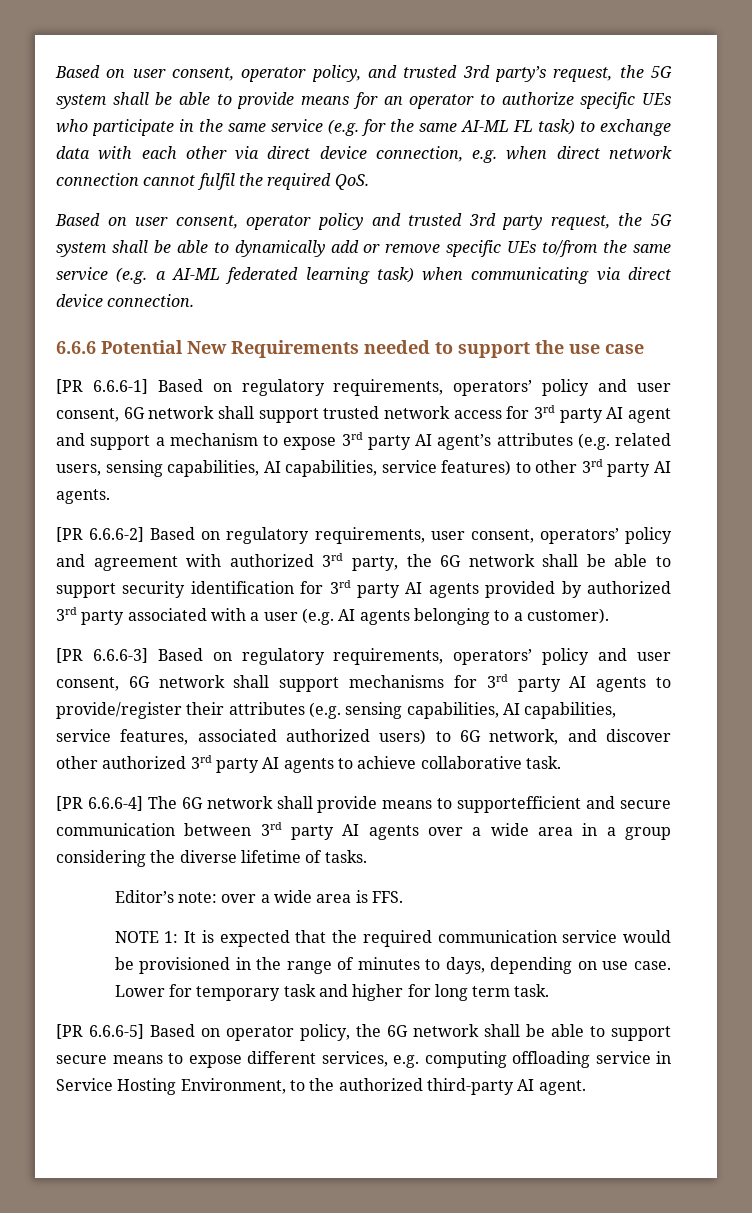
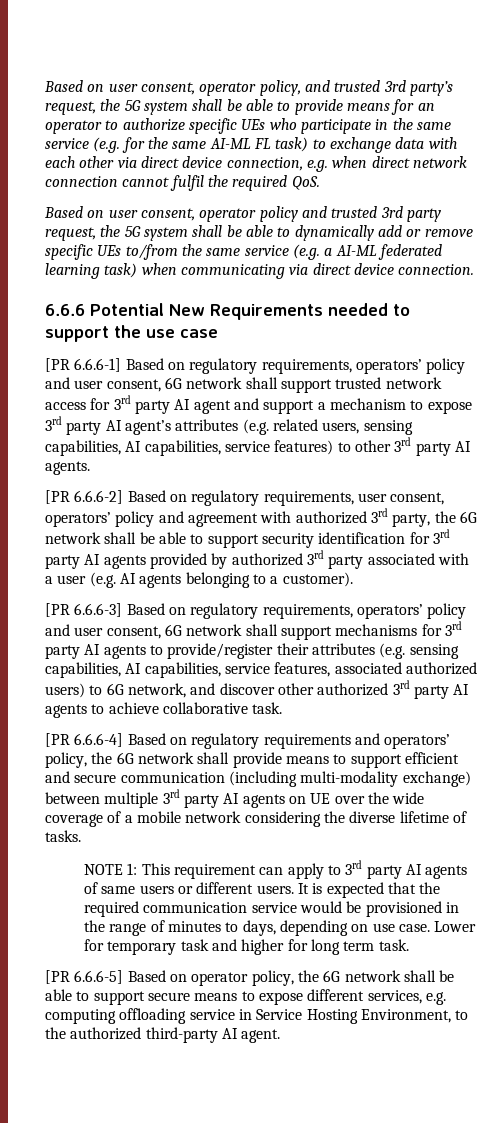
- [PR 6.6.6-4] The 6G network shall provide means to supportefficient and secure communication between 3rd party AI agents over a wide area in a group considering the diverse lifetime of tasks.
+ [PR 6.6.6-4] Based on regulatory requirements and operators’ policy, the 6G network shall provide means to support efficient and secure communication (including multi-modality exchange) between multiple 3rd party AI agents on UE over the wide coverage of a mobile network considering the diverse lifetime of tasks.
- Editor’s note: over a wide area is FFS.
- NOTE 1: It is expected that the required communication service would be provisioned in the range of minutes to days, depending on use case.
+ NOTE 1: This requirement can apply to 3rd party AI agents of same users or different users. It is expected that the required communication service would be provisioned in the range of minutes to days, depending on use case.

